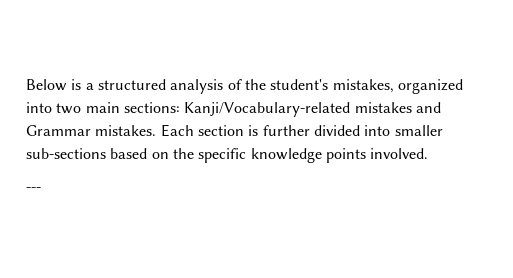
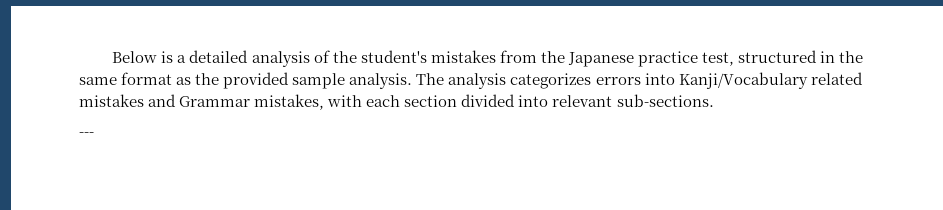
- Below is a structured analysis of the student's mistakes, organized into two main sections: Kanji/Vocabulary-related mistakes and Grammar mistakes. Each section is further divided into smaller sub-sections based on the specific knowledge points involved.
+ Below is a detailed analysis of the student's mistakes from the Japanese practice test, structured in the same format as the provided sample analysis. The analysis categorizes errors into Kanji/Vocabulary related mistakes and Grammar mistakes, with each section divided into relevant sub-sections.

